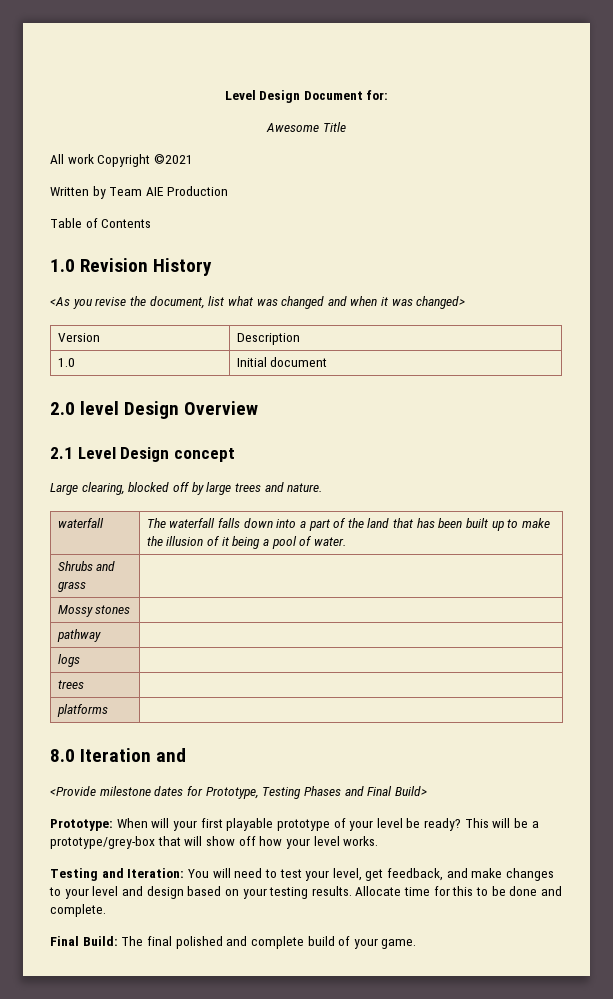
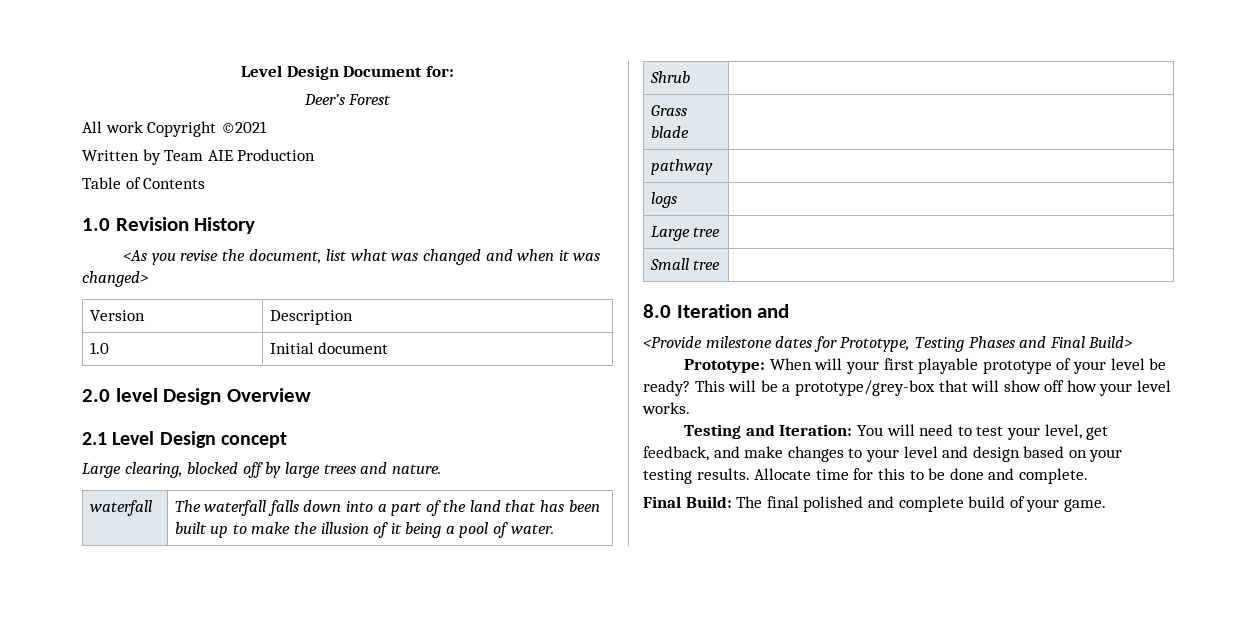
- Awesome Title
+ Deer’s Forest
- Shrubs and grass |
- Mossy stones |
+ Shrub |
+ Grass blade |
  pathway |
  logs |
- trees |
- platforms |
+ Large tree |
+ Small tree |

